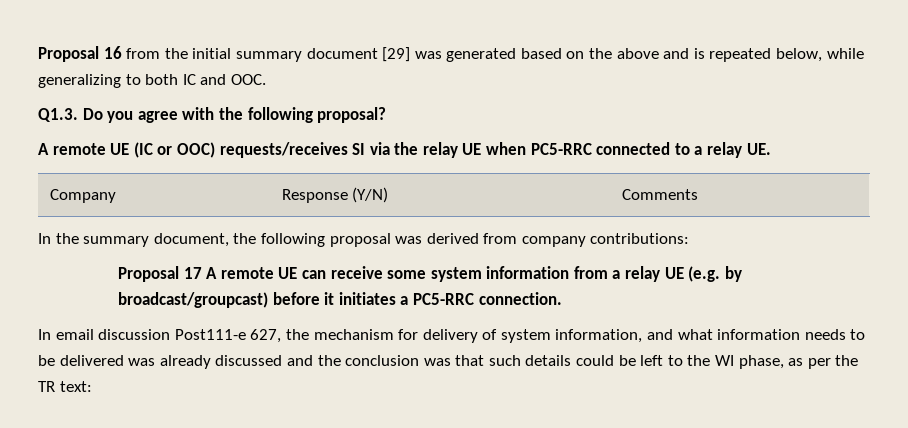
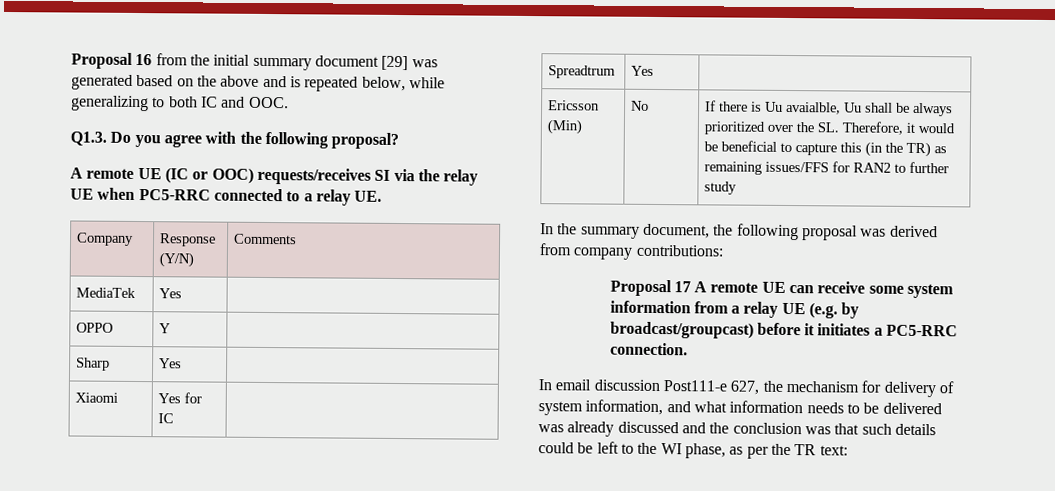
+ MediaTek | Yes |
+ OPPO | Y |
+ Sharp | Yes |
+ Xiaomi | Yes for IC |
+ Spreadtrum | Yes |
+ Ericsson (Min) | No | If there is Uu avaialble, Uu shall be always prioritized over the SL. Therefore, it would be beneficial to capture this (in the TR) as remaining issues/FFS for RAN2 to further study

